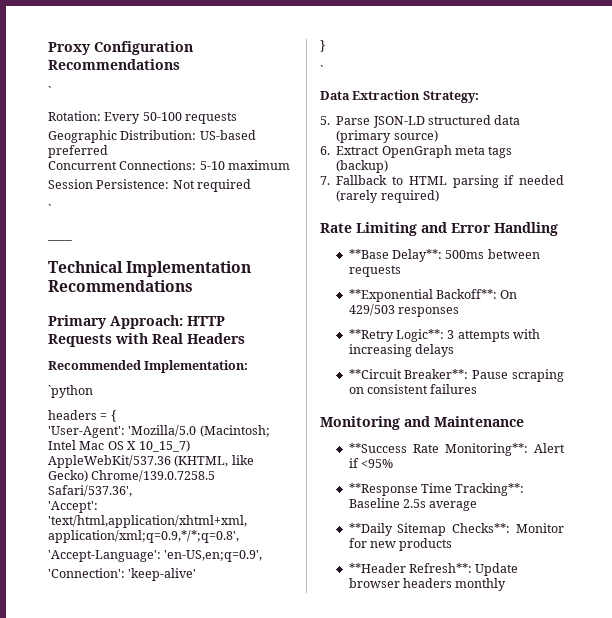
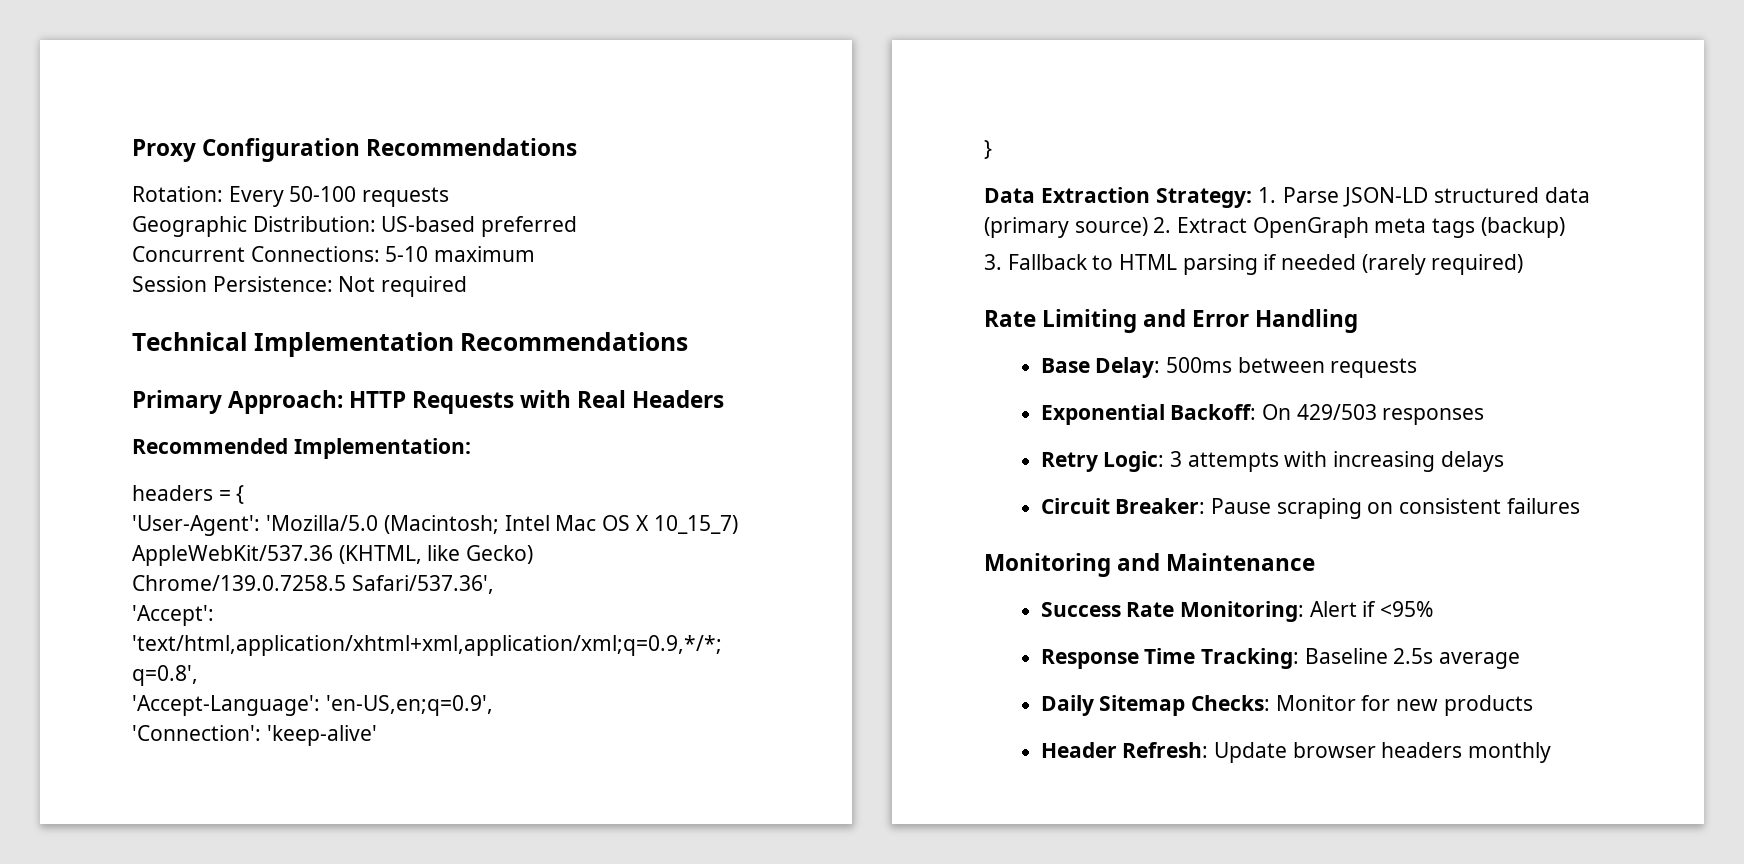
  Proxy Configuration Recommendations
- `
  Session Persistence: Not required
- `
- ____
- `python
  }
- `
- Data Extraction Strategy:
- 5. Parse JSON-LD structured data (primary source)
- 6. Extract OpenGraph meta tags (backup)
+ Data Extraction Strategy: 1. Parse JSON-LD structured data (primary source) 2. Extract OpenGraph meta tags (backup)
- 7. Fallback to HTML parsing if needed (rarely required)
+ 3. Fallback to HTML parsing if needed (rarely required)
- **Base Delay**: 500ms between requests
+ Base Delay: 500ms between requests
- **Exponential Backoff**: On 429/503 responses
+ Exponential Backoff: On 429/503 responses
- **Retry Logic**: 3 attempts with increasing delays
+ Retry Logic: 3 attempts with increasing delays
- **Circuit Breaker**: Pause scraping on consistent failures
+ Circuit Breaker: Pause scraping on consistent failures
- **Success Rate Monitoring**: Alert if <95%
+ Success Rate Monitoring: Alert if <95%
- **Response Time Tracking**: Baseline 2.5s average
+ Response Time Tracking: Baseline 2.5s average
- **Daily Sitemap Checks**: Monitor for new products
+ Daily Sitemap Checks: Monitor for new products
- **Header Refresh**: Update browser headers monthly
+ Header Refresh: Update browser headers monthly

